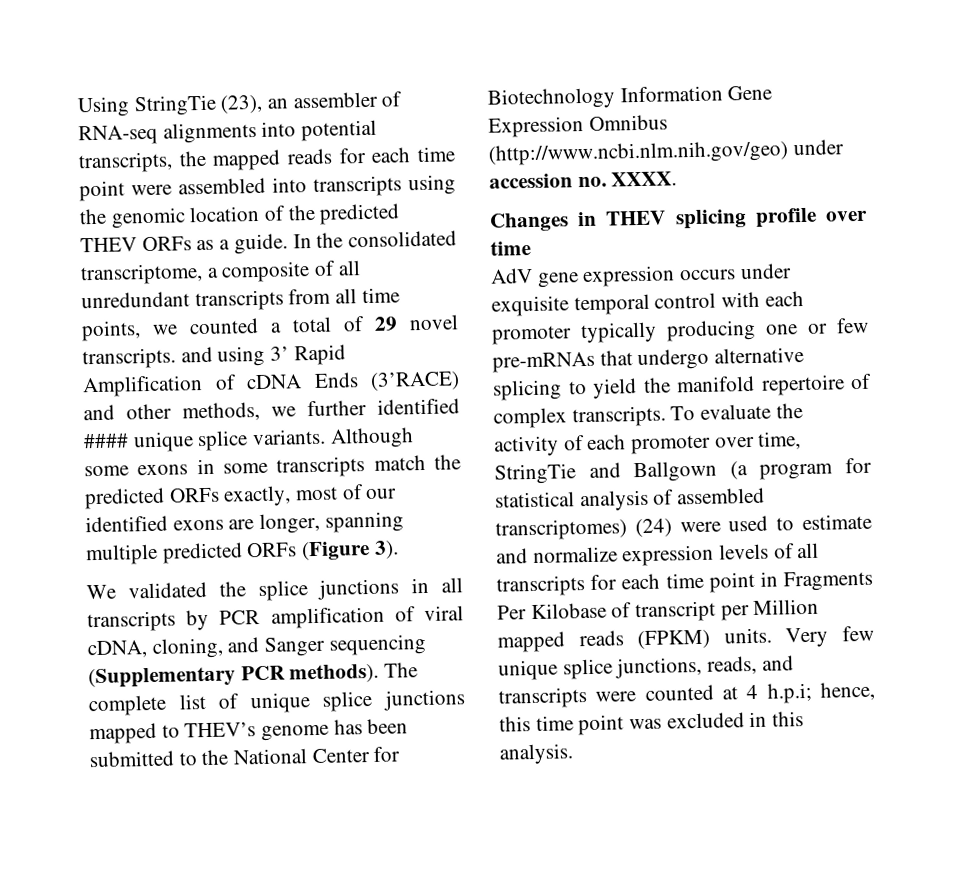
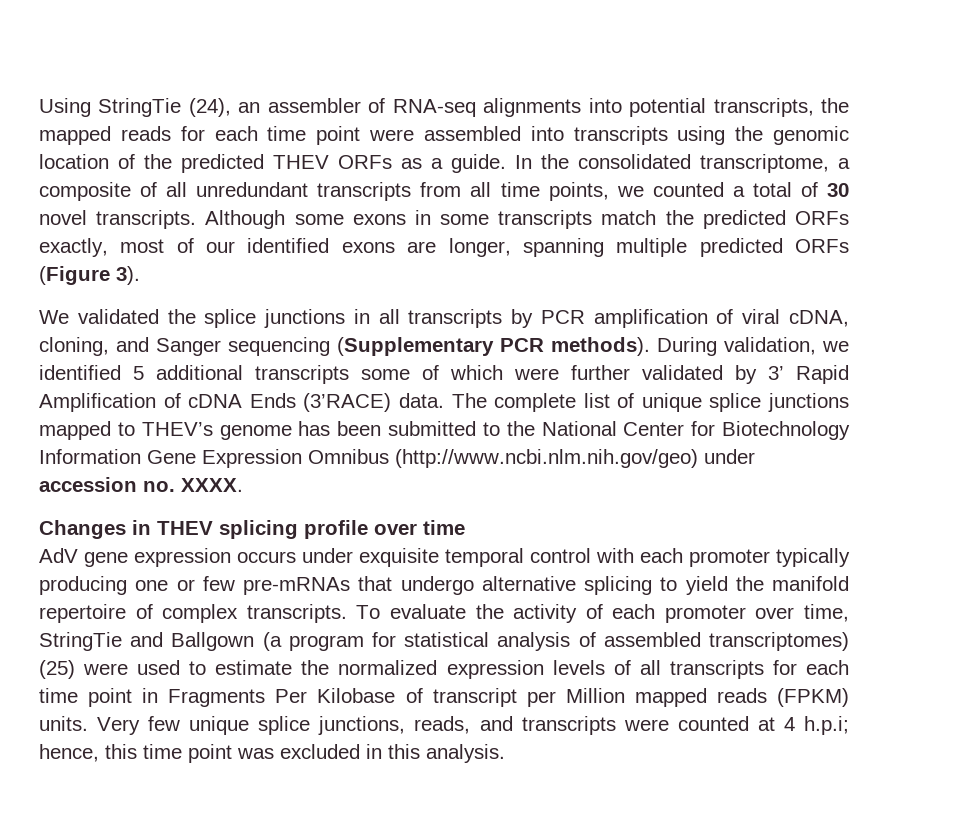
- Using StringTie (23), an assembler of RNA-seq alignments into potential transcripts, the mapped reads for each time point were assembled into transcripts using the genomic location of the predicted THEV ORFs as a guide.
+ Using StringTie (24), an assembler of RNA-seq alignments into potential transcripts, the mapped reads for each time point were assembled into transcripts using the genomic location of the predicted THEV ORFs as a guide.
- In the consolidated transcriptome, a composite of all unredundant transcripts from all time points, we counted a total of 29 novel transcripts. and using 3’ Rapid Amplification of cDNA Ends (3’RACE) and other methods, we further identified #### unique splice variants.
+ In the consolidated transcriptome, a composite of all unredundant transcripts from all time points, we counted a total of 30 novel transcripts.
+ During validation, we identified 5 additional transcripts some of which were further validated by 3’ Rapid Amplification of cDNA Ends (3’RACE) data.
- To evaluate the activity of each promoter over time, StringTie and Ballgown (a program for statistical analysis of assembled transcriptomes) (24) were used to estimate and normalize expression levels of all transcripts for each time point in Fragments Per Kilobase of transcript per Million mapped reads (FPKM) units.
+ To evaluate the activity of each promoter over time, StringTie and Ballgown (a program for statistical analysis of assembled transcriptomes) (25) were used to estimate the normalized expression levels of all transcripts for each time point in Fragments Per Kilobase of transcript per Million mapped reads (FPKM) units.

